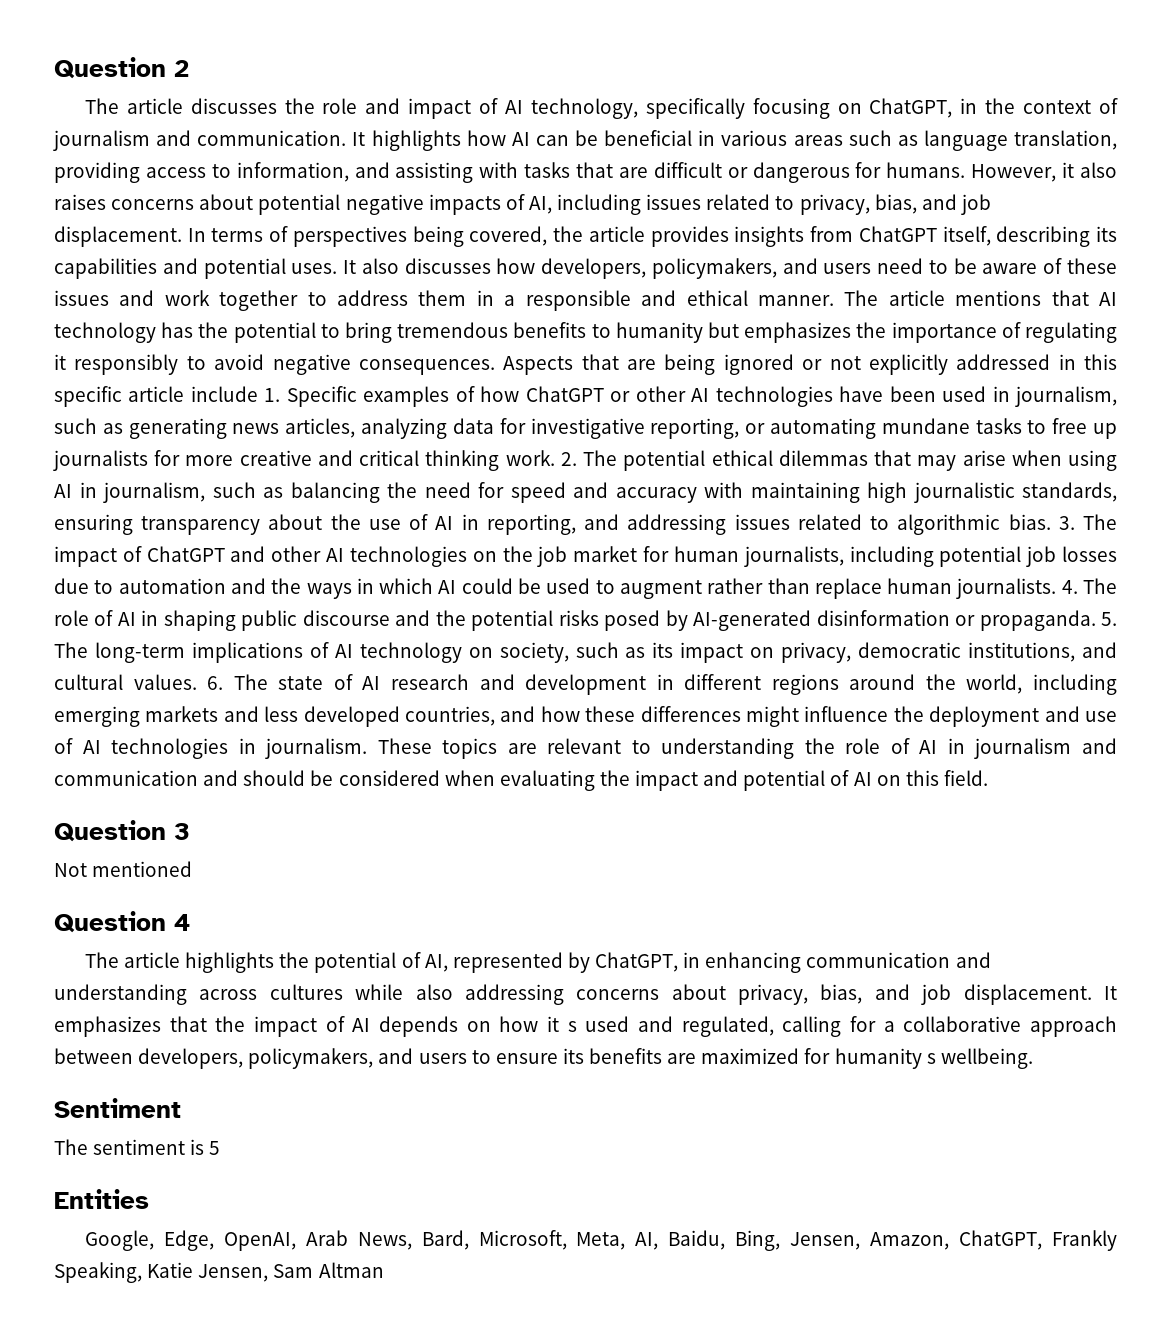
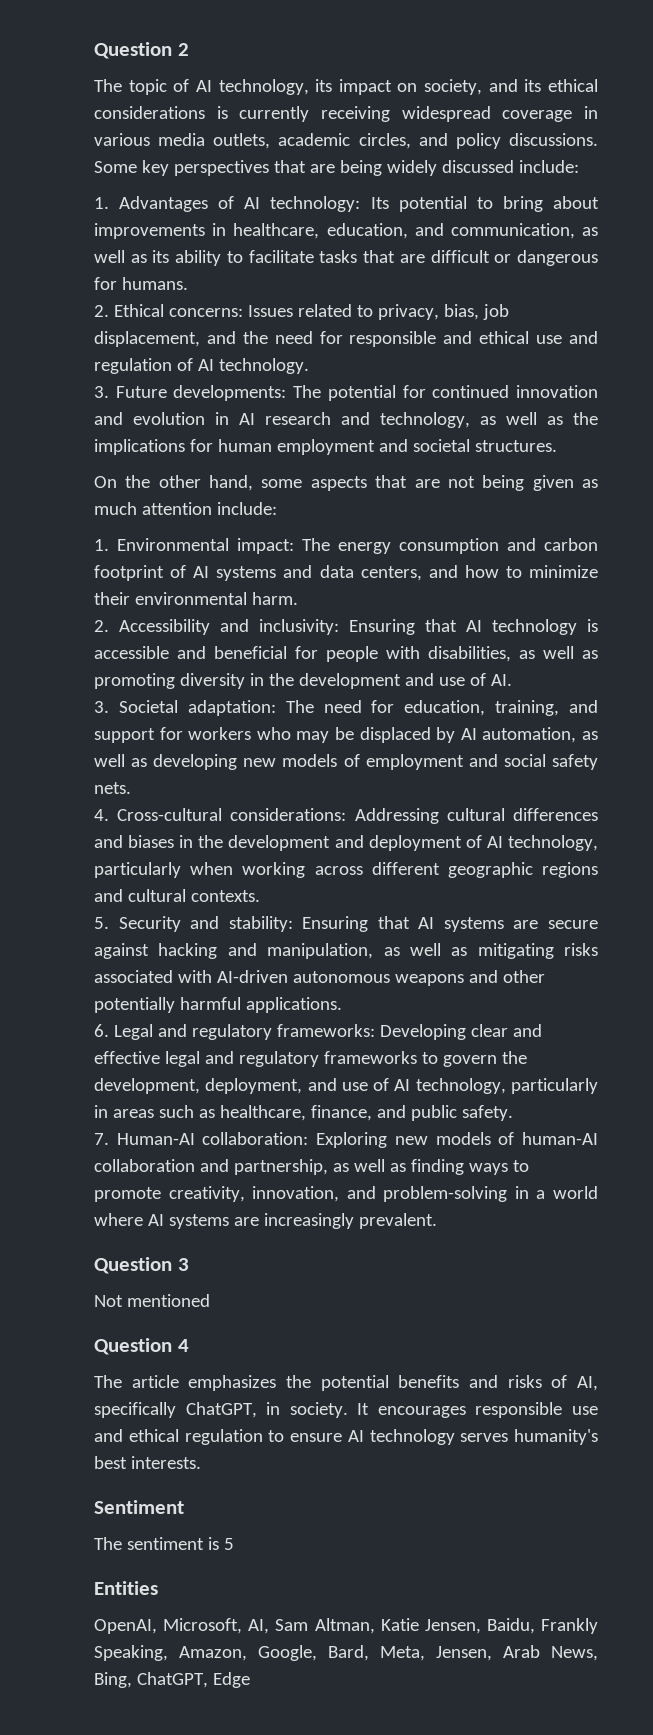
- The article discusses the role and impact of AI technology, specifically focusing on ChatGPT, in the context of journalism and communication. It highlights how AI can be beneficial in various areas such as language translation, providing access to information, and assisting with tasks that are difficult or dangerous for humans. However, it also raises concerns about potential negative impacts of AI, including issues related to privacy, bias, and job displacement. In terms of perspectives being covered, the article provides insights from ChatGPT itself, describing its capabilities and potential uses. It also discusses how developers, policymakers, and users need to be aware of these issues and work together to address them in a responsible and ethical manner. The article mentions that AI technology has the potential to bring tremendous benefits to humanity but emphasizes the importance of regulating it responsibly to avoid negative consequences. Aspects that are being ignored or not explicitly addressed in this specific article include 1. Specific examples of how ChatGPT or other AI technologies have been used in journalism, such as generating news articles, analyzing data for investigative reporting, or automating mundane tasks to free up journalists for more creative and critical thinking work. 2. The potential ethical dilemmas that may arise when using AI in journalism, such as balancing the need for speed and accuracy with maintaining high journalistic standards, ensuring transparency about the use of AI in reporting, and addressing issues related to algorithmic bias. 3. The impact of ChatGPT and other AI technologies on the job market for human journalists, including potential job losses due to automation and the ways in which AI could be used to augment rather than replace human journalists. 4. The role of AI in shaping public discourse and the potential risks posed by AI-generated disinformation or propaganda. 5. The long-term implications of AI technology on society, such as its impact on privacy, democratic institutions, and cultural values. 6. The state of AI research and development in different regions around the world, including emerging markets and less developed countries, and how these differences might influence the deployment and use of AI technologies in journalism. These topics are relevant to understanding the role of AI in journalism and communication and should be considered when evaluating the impact and potential of AI on this field.
+ The topic of AI technology, its impact on society, and its ethical considerations is currently receiving widespread coverage in various media outlets, academic circles, and policy discussions. Some key perspectives that are being widely discussed include:
+ 1. Advantages of AI technology: Its potential to bring about improvements in healthcare, education, and communication, as well as its ability to facilitate tasks that are difficult or dangerous for humans.
+ 2. Ethical concerns: Issues related to privacy, bias, job displacement, and the need for responsible and ethical use and regulation of AI technology.
+ 3. Future developments: The potential for continued innovation and evolution in AI research and technology, as well as the implications for human employment and societal structures.
+ On the other hand, some aspects that are not being given as much attention include:
+ 1. Environmental impact: The energy consumption and carbon footprint of AI systems and data centers, and how to minimize their environmental harm.
+ 2. Accessibility and inclusivity: Ensuring that AI technology is accessible and beneficial for people with disabilities, as well as promoting diversity in the development and use of AI.
+ 3. Societal adaptation: The need for education, training, and support for workers who may be displaced by AI automation, as well as developing new models of employment and social safety nets.
+ 4. Cross-cultural considerations: Addressing cultural differences and biases in the development and deployment of AI technology, particularly when working across different geographic regions and cultural contexts.
+ 5. Security and stability: Ensuring that AI systems are secure against hacking and manipulation, as well as mitigating risks associated with AI-driven autonomous weapons and other potentially harmful applications.
+ 6. Legal and regulatory frameworks: Developing clear and effective legal and regulatory frameworks to govern the development, deployment, and use of AI technology, particularly in areas such as healthcare, finance, and public safety.
+ 7. Human-AI collaboration: Exploring new models of human-AI collaboration and partnership, as well as finding ways to promote creativity, innovation, and problem-solving in a world where AI systems are increasingly prevalent.
- The article highlights the potential of AI, represented by ChatGPT, in enhancing communication and understanding across cultures while also addressing concerns about privacy, bias, and job displacement. It emphasizes that the impact of AI depends on how it s used and regulated, calling for a collaborative approach between developers, policymakers, and users to ensure its benefits are maximized for humanity s wellbeing.
+ The article emphasizes the potential benefits and risks of AI, specifically ChatGPT, in society. It encourages responsible use and ethical regulation to ensure AI technology serves humanity's best interests.
- Google, Edge, OpenAI, Arab News, Bard, Microsoft, Meta, AI, Baidu, Bing, Jensen, Amazon, ChatGPT, Frankly Speaking, Katie Jensen, Sam Altman
+ OpenAI, Microsoft, AI, Sam Altman, Katie Jensen, Baidu, Frankly Speaking, Amazon, Google, Bard, Meta, Jensen, Arab News, Bing, ChatGPT, Edge

